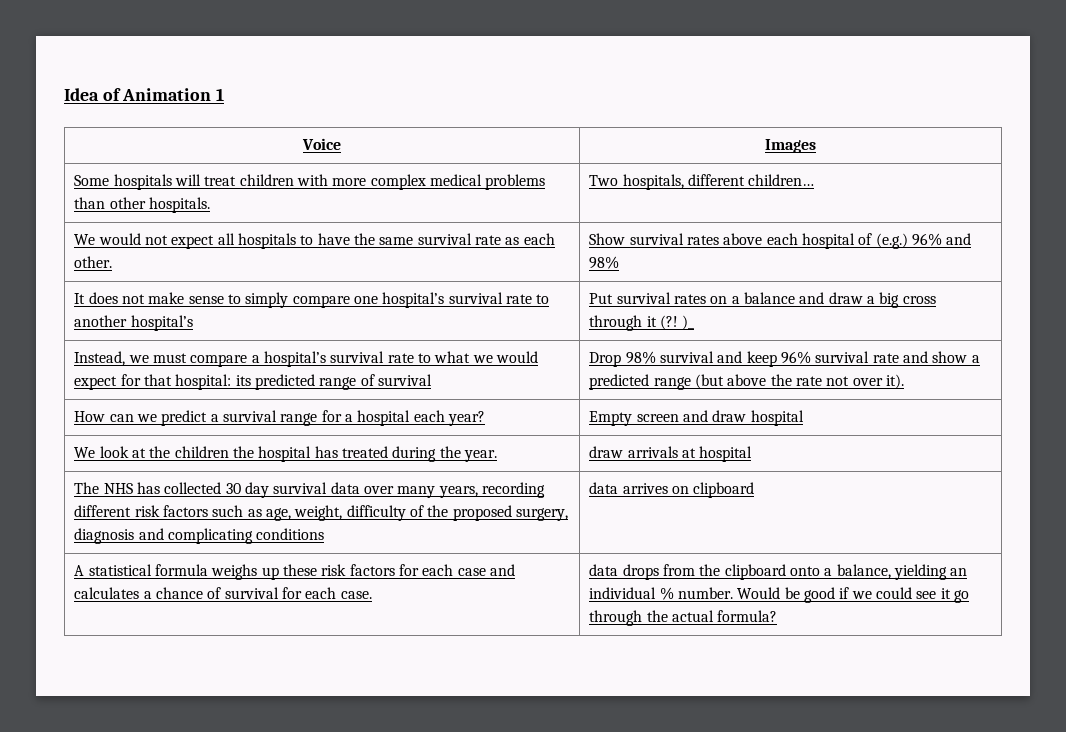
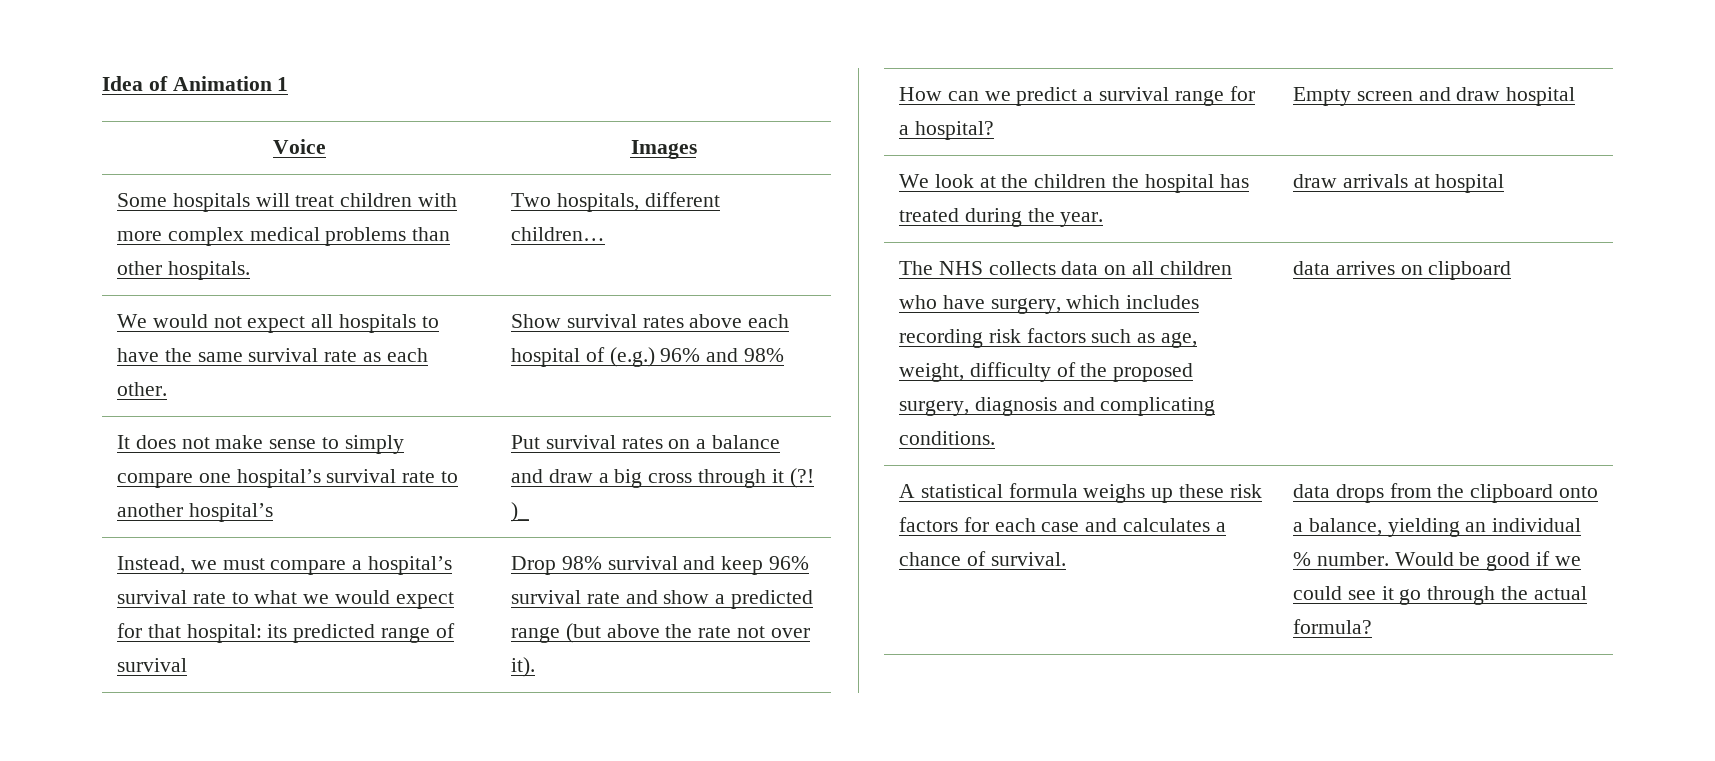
- How can we predict a survival range for a hospital each year? | Empty screen and draw hospital
+ How can we predict a survival range for a hospital? | Empty screen and draw hospital
- The NHS has collected 30 day survival data over many years, recording different risk factors such as age, weight, difficulty of the proposed surgery, diagnosis and complicating conditions | data arrives on clipboard
+ The NHS collects data on all children who have surgery, which includes recording risk factors such as age, weight, difficulty of the proposed surgery, diagnosis and complicating conditions. | data arrives on clipboard
- A statistical formula weighs up these risk factors for each case and calculates a chance of survival for each case.
+ A statistical formula weighs up these risk factors for each case and calculates a chance of survival.

